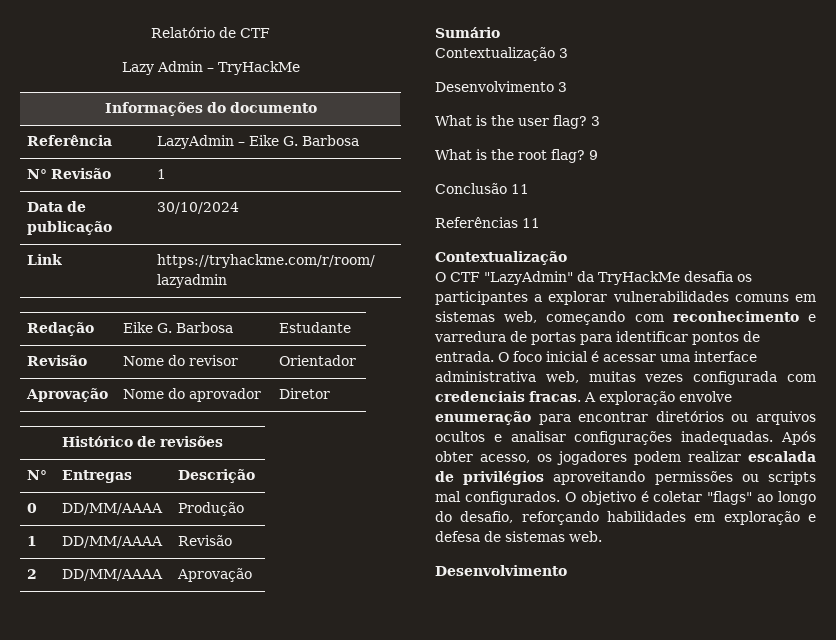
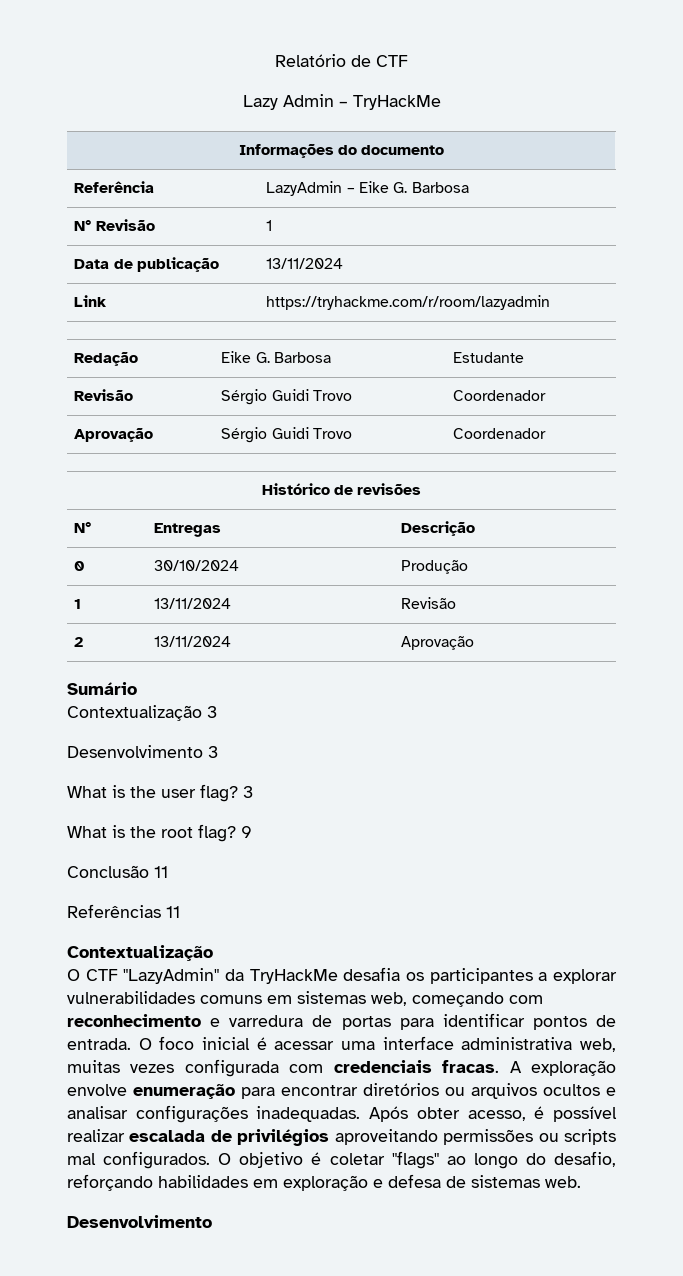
- Data de publicação | 30/10/2024
+ Data de publicação | 13/11/2024
- Revisão | Nome do revisor | Orientador
- Aprovação | Nome do aprovador | Diretor
+ Revisão | Sérgio Guidi Trovo | Coordenador
+ Aprovação | Sérgio Guidi Trovo | Coordenador
- 0 | DD/MM/AAAA | Produção
+ 0 | 30/10/2024 | Produção
- 1 | DD/MM/AAAA | Revisão
+ 1 | 13/11/2024 | Revisão
- 2 | DD/MM/AAAA | Aprovação
+ 2 | 13/11/2024 | Aprovação
- Após obter acesso, os jogadores podem realizar escalada de privilégios aproveitando permissões ou scripts mal configurados.
+ Após obter acesso, é possível realizar escalada de privilégios aproveitando permissões ou scripts mal configurados.

